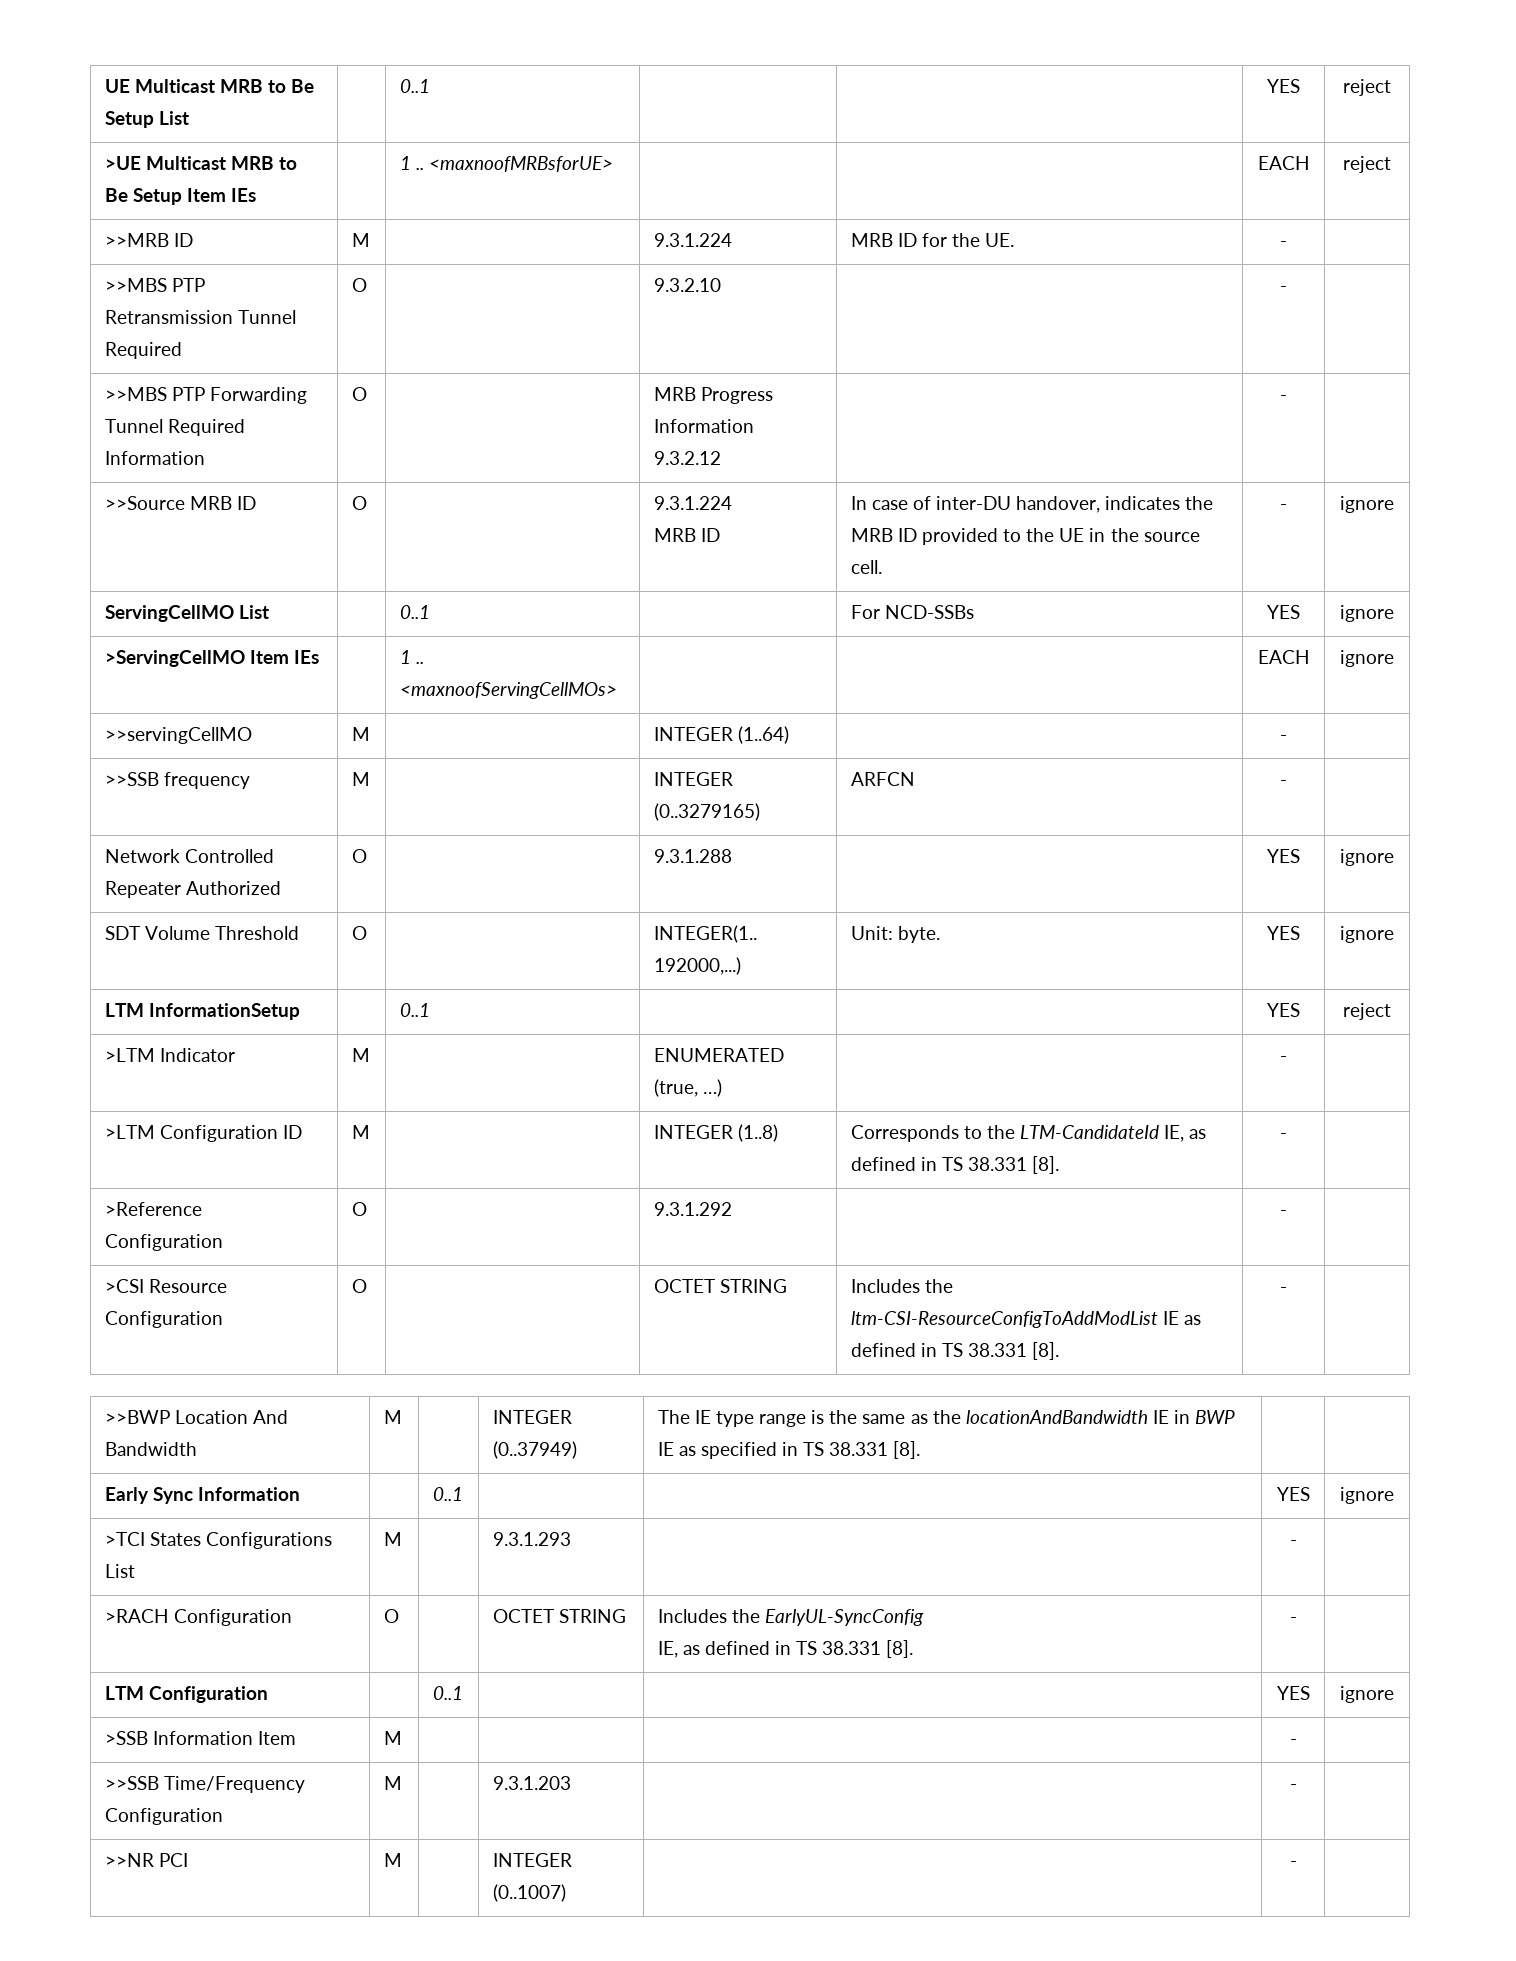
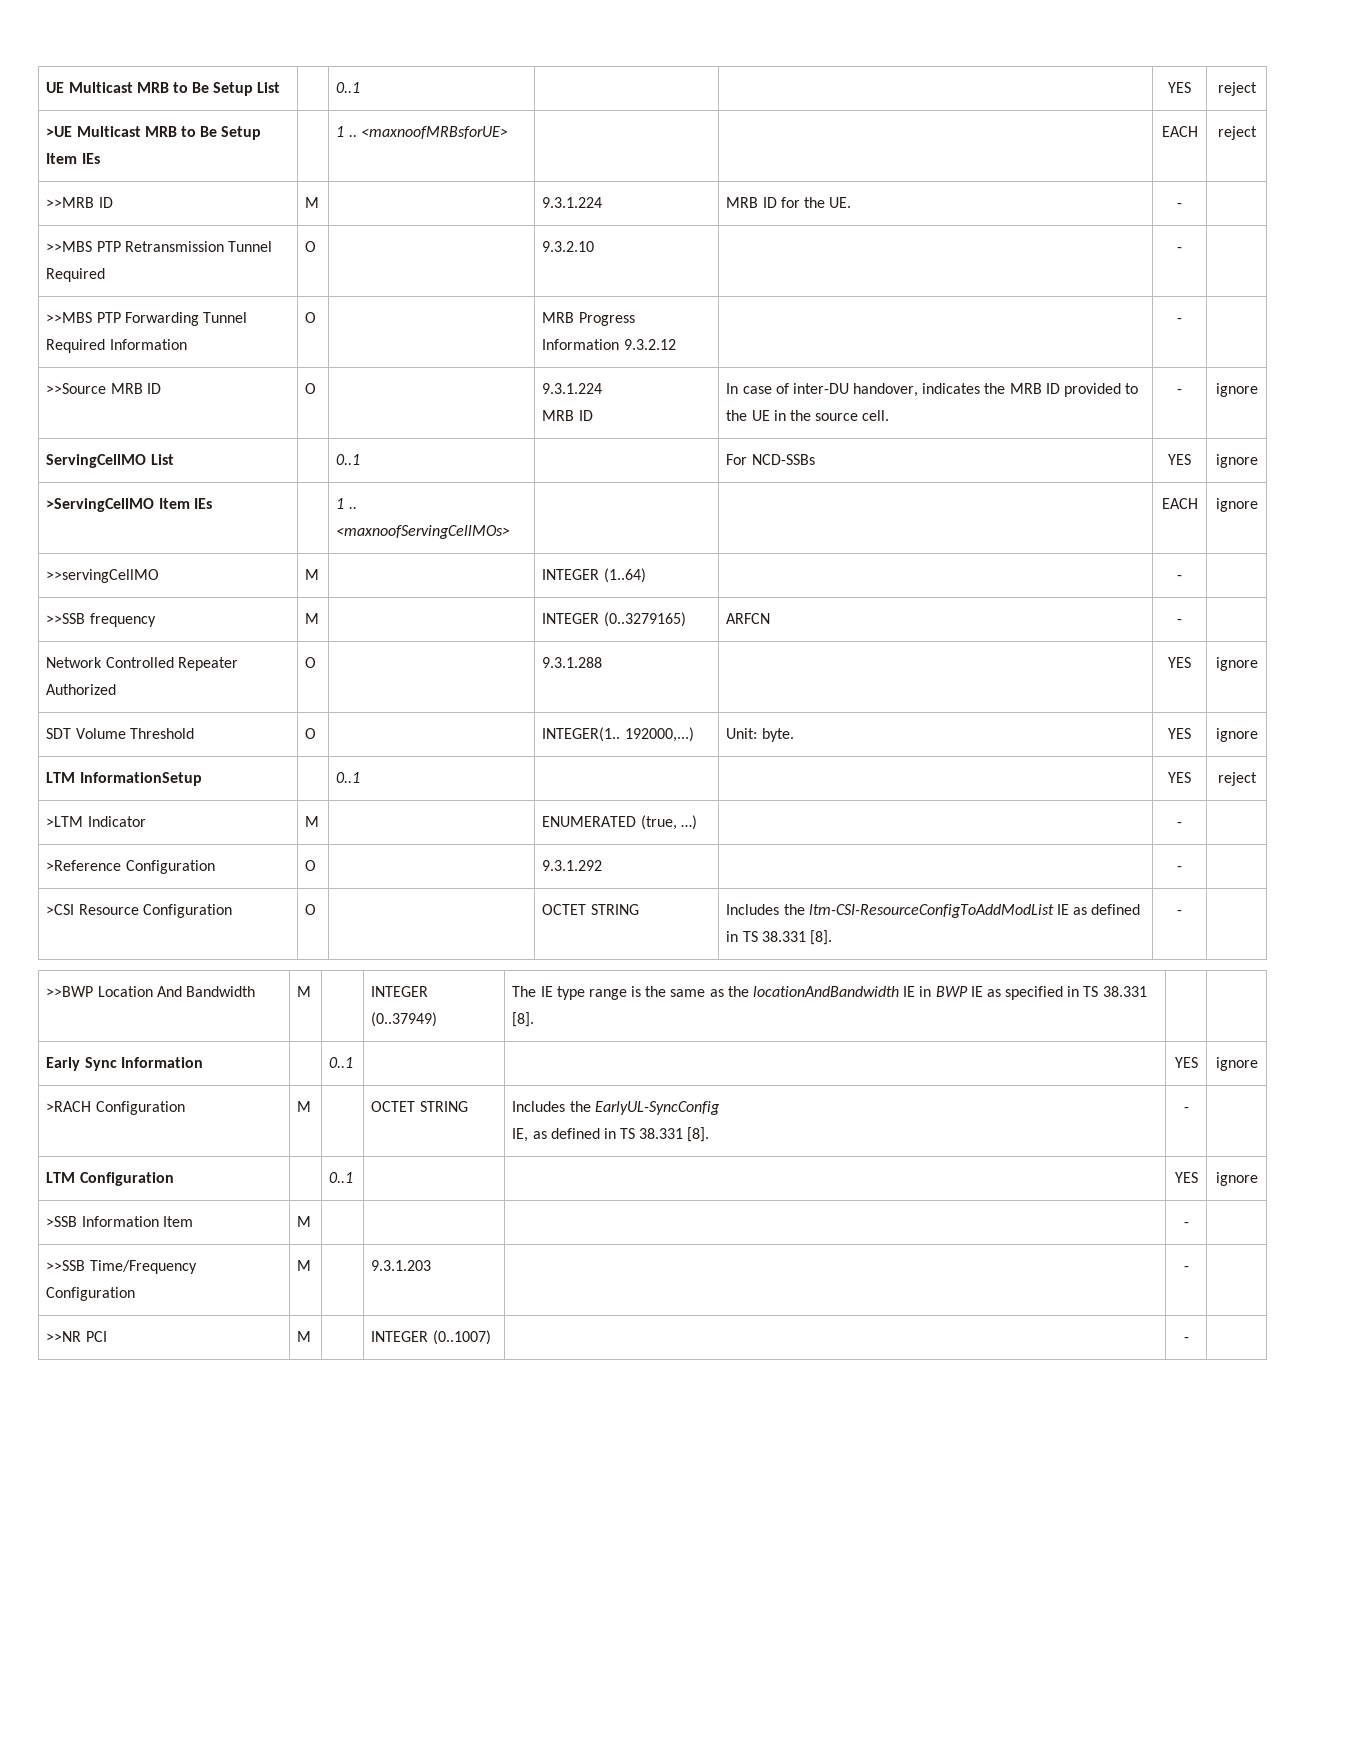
- >LTM Configuration ID | M | | INTEGER (1..8) | Corresponds to the LTM-CandidateId IE, as defined in TS 38.331 [8]. | - |
- >TCI States Configurations List | M | | 9.3.1.293 | | - |
- >RACH Configuration | O | | OCTET STRING | Includes the EarlyUL-SyncConfig
+ >RACH Configuration | M | | OCTET STRING | Includes the EarlyUL-SyncConfig

